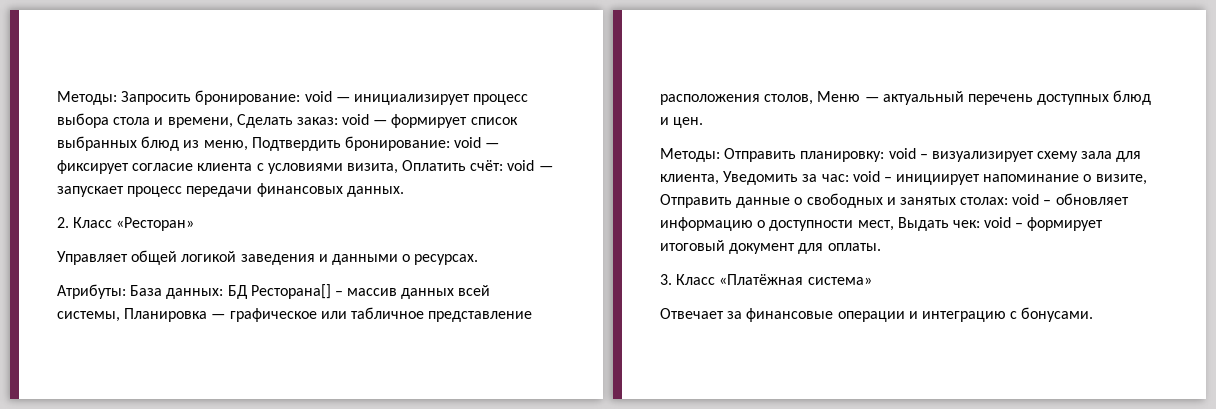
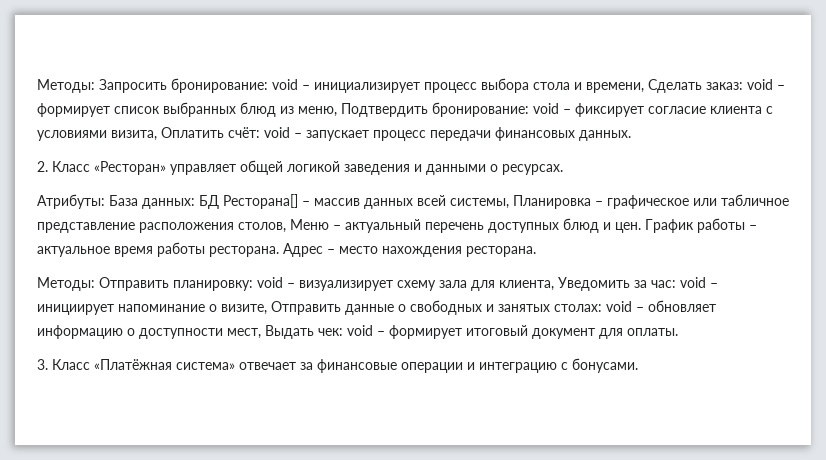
- Методы: Запросить бронирование: void — инициализирует процесс выбора стола и времени, Сделать заказ: void — формирует список выбранных блюд из меню, Подтвердить бронирование: void — фиксирует согласие клиента с условиями визита, Оплатить счёт: void — запускает процесс передачи финансовых данных.
+ Методы: Запросить бронирование: void – инициализирует процесс выбора стола и времени, Сделать заказ: void – формирует список выбранных блюд из меню, Подтвердить бронирование: void – фиксирует согласие клиента с условиями визита, Оплатить счёт: void – запускает процесс передачи финансовых данных.
- 2. Класс «Ресторан»
- Управляет общей логикой заведения и данными о ресурсах.
+ 2. Класс «Ресторан» управляет общей логикой заведения и данными о ресурсах.
- Атрибуты: База данных: БД Ресторана[] – массив данных всей системы, Планировка — графическое или табличное представление расположения столов, Меню — актуальный перечень доступных блюд и цен.
+ Атрибуты: База данных: БД Ресторана[] – массив данных всей системы, Планировка – графическое или табличное представление расположения столов, Меню – актуальный перечень доступных блюд и цен. График работы – актуальное время работы ресторана. Адрес – место нахождения ресторана.
- 3. Класс «Платёжная система»
- Отвечает за финансовые операции и интеграцию с бонусами.
+ 3. Класс «Платёжная система» отвечает за финансовые операции и интеграцию с бонусами.

